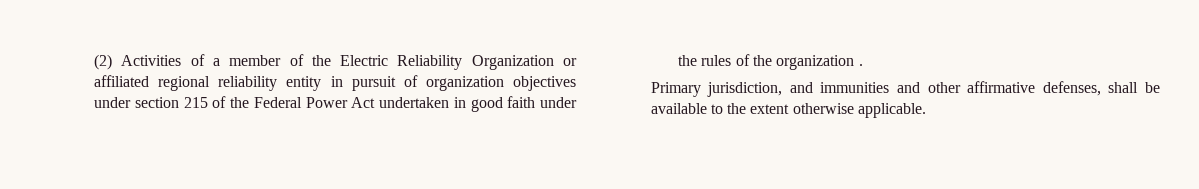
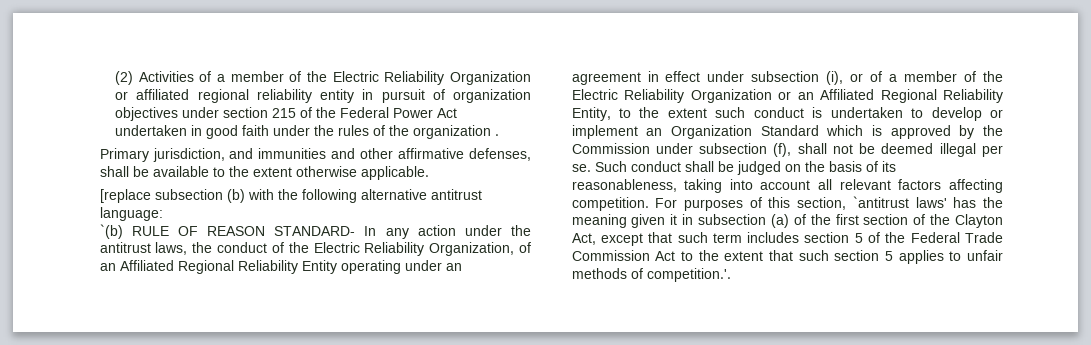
+ [replace subsection (b) with the following alternative antitrust language:
+ `(b) RULE OF REASON STANDARD- In any action under the antitrust laws, the conduct of the Electric Reliability Organization, of an Affiliated Regional Reliability Entity operating under an agreement in effect under subsection (i), or of a member of the Electric Reliability Organization or an Affiliated Regional Reliability Entity, to the extent such conduct is undertaken to develop or implement an Organization Standard which is approved by the Commission under subsection (f), shall not be deemed illegal per se. Such conduct shall be judged on the basis of its reasonableness, taking into account all relevant factors affecting competition. For purposes of this section, `antitrust laws' has the meaning given it in subsection (a) of the first section of the Clayton Act, except that such term includes section 5 of the Federal Trade Commission Act to the extent that such section 5 applies to unfair methods of competition.'.

